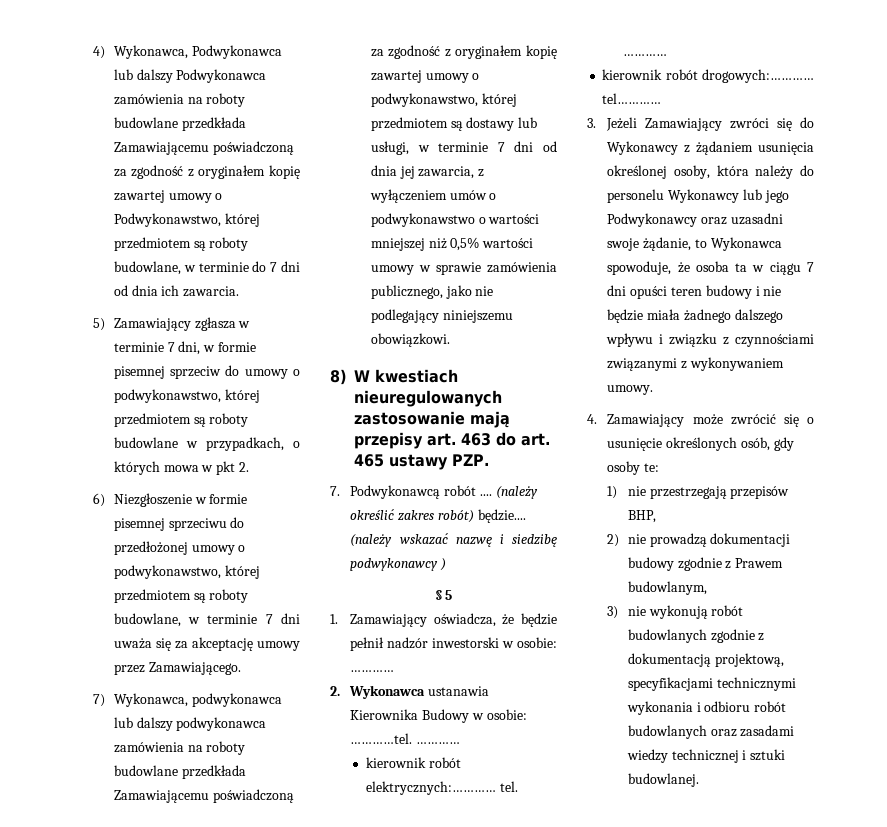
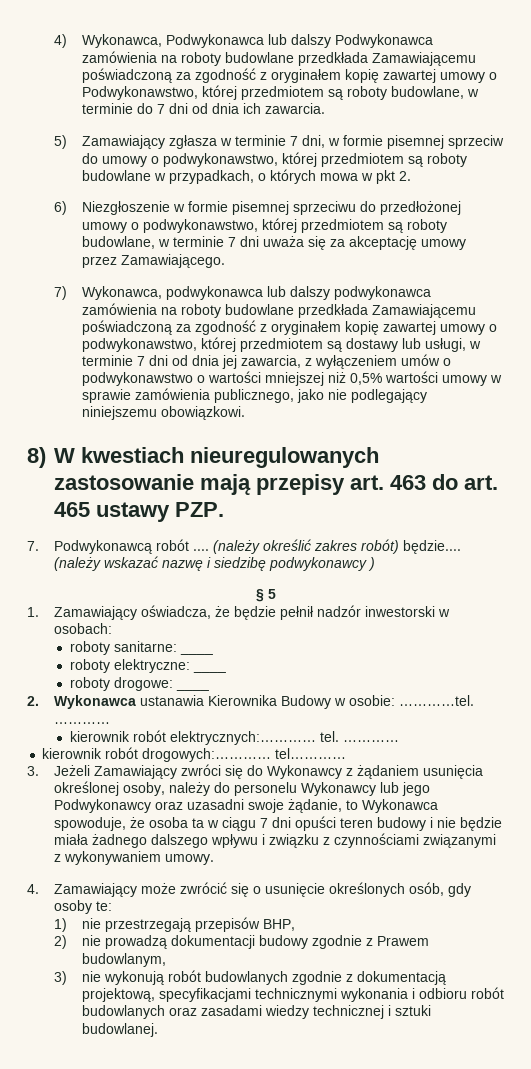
- 1. Zamawiający oświadcza, że będzie pełnił nadzór inwestorski w osobie: …………
+ 1. Zamawiający oświadcza, że będzie pełnił nadzór inwestorski w osobach:
+ roboty sanitarne: ____
+ roboty elektryczne: ____
+ roboty drogowe: ____
- 3. Jeżeli Zamawiający zwróci się do Wykonawcy z żądaniem usunięcia określonej osoby, która należy do personelu Wykonawcy lub jego Podwykonawcy oraz uzasadni swoje żądanie, to Wykonawca spowoduje, że osoba ta w ciągu 7 dni opuści teren budowy i nie będzie miała żadnego dalszego wpływu i związku z czynnościami związanymi z wykonywaniem umowy.
+ 3. Jeżeli Zamawiający zwróci się do Wykonawcy z żądaniem usunięcia określonej osoby, należy do personelu Wykonawcy lub jego Podwykonawcy oraz uzasadni swoje żądanie, to Wykonawca spowoduje, że osoba ta w ciągu 7 dni opuści teren budowy i nie będzie miała żadnego dalszego wpływu i związku z czynnościami związanymi z wykonywaniem umowy.

